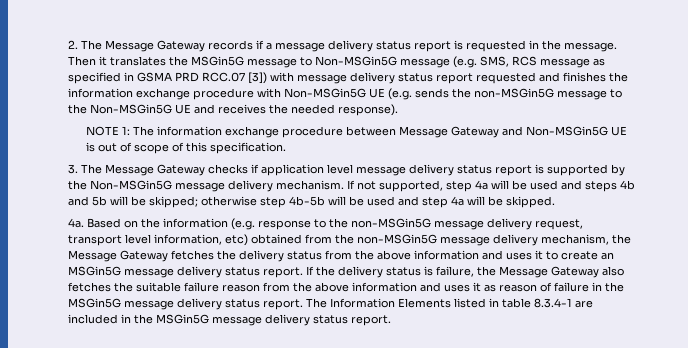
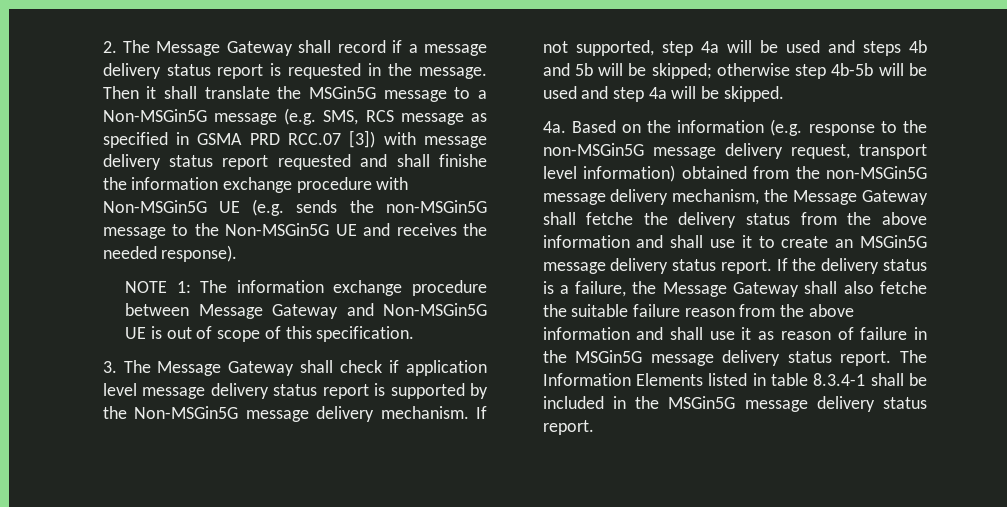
- 2. The Message Gateway records if a message delivery status report is requested in the message.
+ 2. The Message Gateway shall record if a message delivery status report is requested in the message.
- Then it translates the MSGin5G message to Non-MSGin5G message (e.g. SMS, RCS message as specified in GSMA PRD RCC.07 [3]) with message delivery status report requested and finishes the information exchange procedure with Non-MSGin5G UE (e.g. sends the non-MSGin5G message to the Non-MSGin5G UE and receives the needed response).
+ Then it shall translate the MSGin5G message to a Non-MSGin5G message (e.g. SMS, RCS message as specified in GSMA PRD RCC.07 [3]) with message delivery status report requested and shall finishe the information exchange procedure with Non-MSGin5G UE (e.g. sends the non-MSGin5G message to the Non-MSGin5G UE and receives the needed response).
- 3. The Message Gateway checks if application level message delivery status report is supported by the Non-MSGin5G message delivery mechanism.
+ 3. The Message Gateway shall check if application level message delivery status report is supported by the Non-MSGin5G message delivery mechanism.
- Based on the information (e.g. response to the non-MSGin5G message delivery request, transport level information, etc) obtained from the non-MSGin5G message delivery mechanism, the Message Gateway fetches the delivery status from the above information and uses it to create an MSGin5G message delivery status report.
+ Based on the information (e.g. response to the non-MSGin5G message delivery request, transport level information) obtained from the non-MSGin5G message delivery mechanism, the Message Gateway shall fetche the delivery status from the above information and shall use it to create an MSGin5G message delivery status report.
- If the delivery status is failure, the Message Gateway also fetches the suitable failure reason from the above information and uses it as reason of failure in the MSGin5G message delivery status report.
+ If the delivery status is a failure, the Message Gateway shall also fetche the suitable failure reason from the above information and shall use it as reason of failure in the MSGin5G message delivery status report.
- The Information Elements listed in table 8.3.4-1 are included in the MSGin5G message delivery status report.
+ The Information Elements listed in table 8.3.4-1 shall be included in the MSGin5G message delivery status report.

